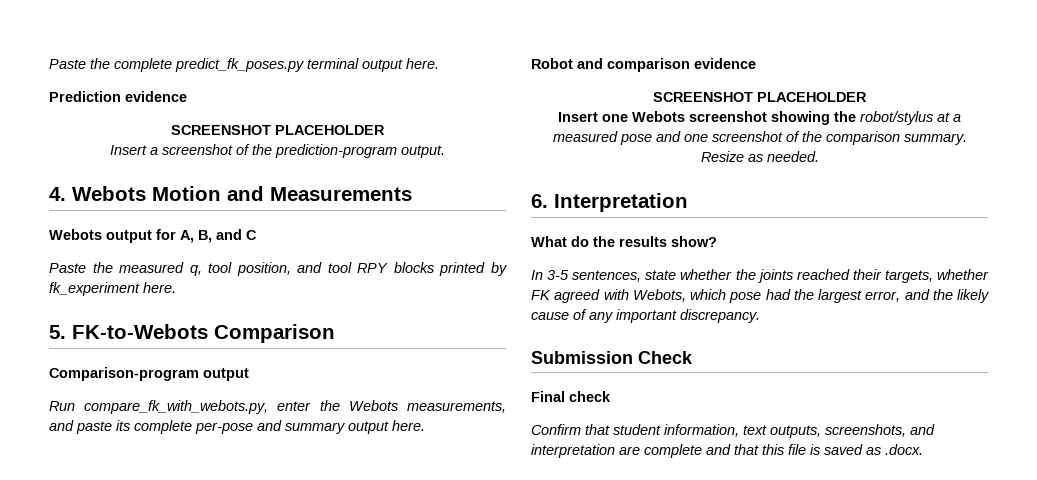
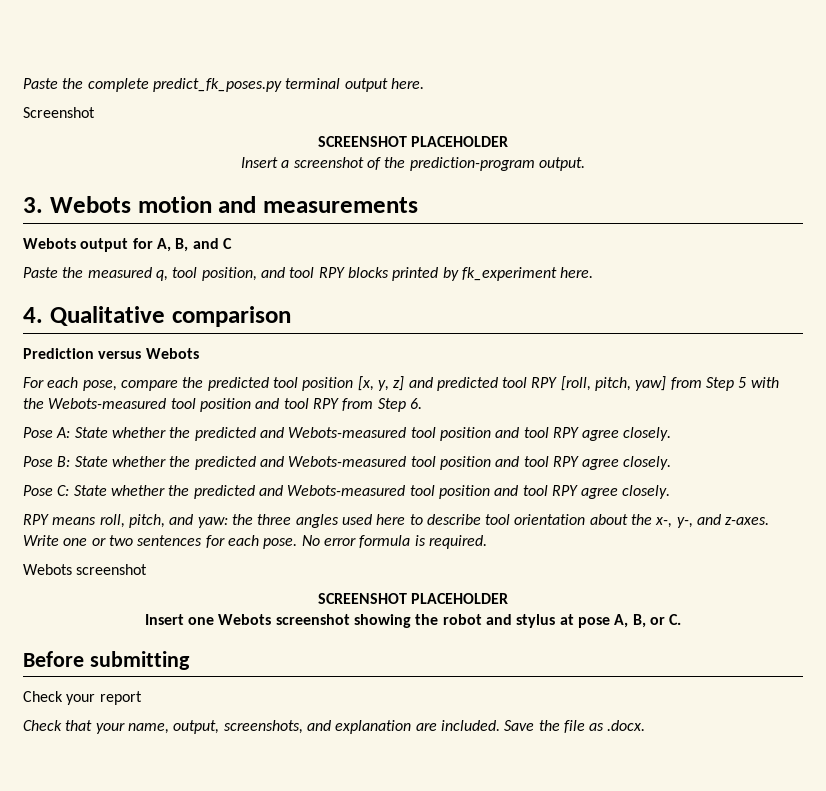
- Prediction evidence
+ Screenshot
- 4. Webots Motion and Measurements
+ 3. Webots motion and measurements
- 5. FK-to-Webots Comparison
- Comparison-program output
- Run compare_fk_with_webots.py, enter the Webots measurements, and paste its complete per-pose and summary output here.
- Robot and comparison evidence
+ 4. Qualitative comparison
+ Prediction versus Webots
+ For each pose, compare the predicted tool position [x, y, z] and predicted tool RPY [roll, pitch, yaw] from Step 5 with the Webots-measured tool position and tool RPY from Step 6.
+ Pose A: State whether the predicted and Webots-measured tool position and tool RPY agree closely.
+ Pose B: State whether the predicted and Webots-measured tool position and tool RPY agree closely.
+ Pose C: State whether the predicted and Webots-measured tool position and tool RPY agree closely.
+ RPY means roll, pitch, and yaw: the three angles used here to describe tool orientation about the x-, y-, and z-axes. Write one or two sentences for each pose. No error formula is required.
+ Webots screenshot
- Insert one Webots screenshot showing the robot/stylus at a measured pose and one screenshot of the comparison summary. Resize as needed.
- 6. Interpretation
- What do the results show?
- In 3-5 sentences, state whether the joints reached their targets, whether FK agreed with Webots, which pose had the largest error, and the likely cause of any important discrepancy.
- Submission Check
- Final check
- Confirm that student information, text outputs, screenshots, and interpretation are complete and that this file is saved as .docx.
+ Insert one Webots screenshot showing the robot and stylus at pose A, B, or C.
+ Before submitting
+ Check your report
+ Check that your name, output, screenshots, and explanation are included. Save the file as .docx.

